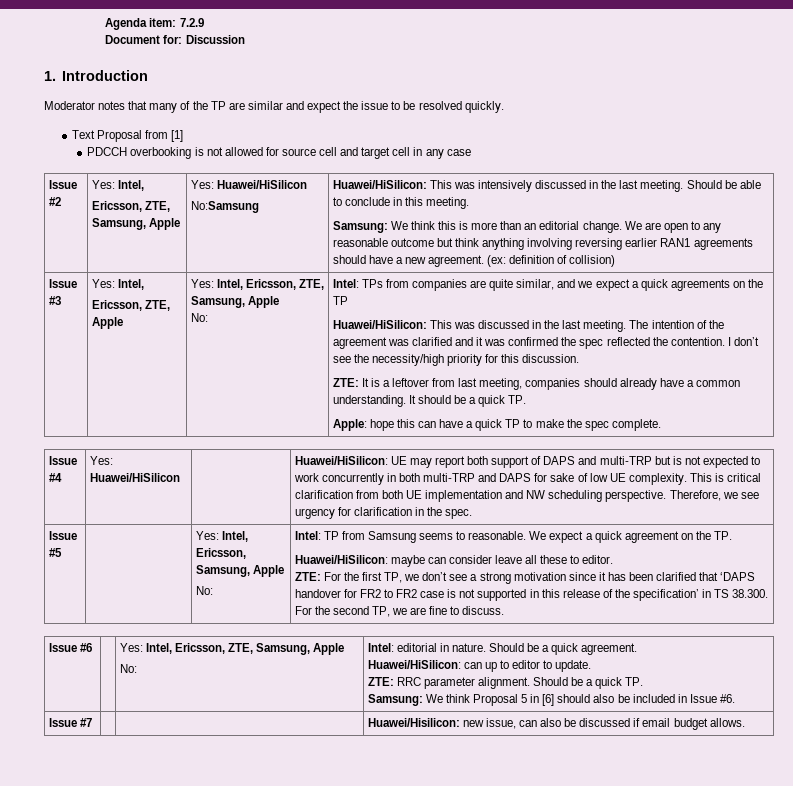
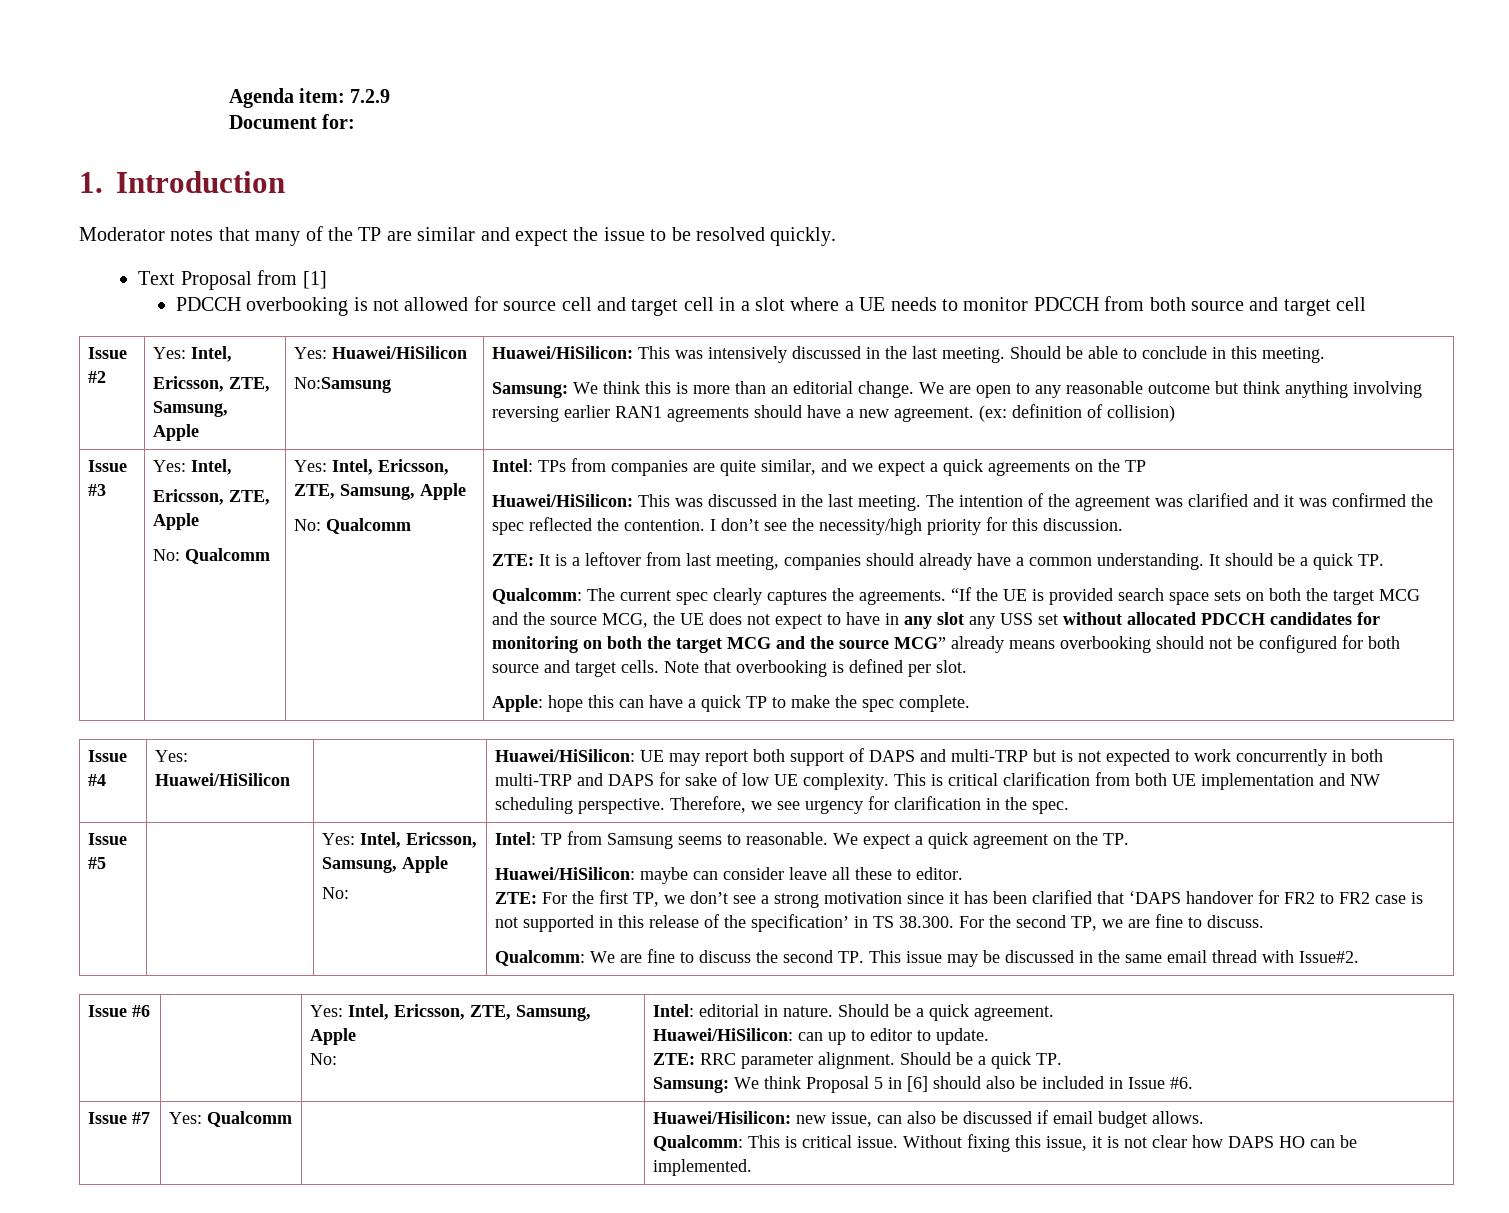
- Document for: Discussion
+ Document for:
- PDCCH overbooking is not allowed for source cell and target cell in any case
+ PDCCH overbooking is not allowed for source cell and target cell in a slot where a UE needs to monitor PDCCH from both source and target cell
- Ericsson, ZTE, Apple | Yes: Intel, Ericsson, ZTE, Samsung, Apple
- No:
+ Ericsson, ZTE, Apple
+ No: Qualcomm | Yes: Intel, Ericsson, ZTE, Samsung, Apple
+ No: Qualcomm
+ Qualcomm: The current spec clearly captures the agreements. “If the UE is provided search space sets on both the target MCG and the source MCG, the UE does not expect to have in any slot any USS set without allocated PDCCH candidates for monitoring on both the target MCG and the source MCG” already means overbooking should not be configured for both source and target cells. Note that overbooking is defined per slot.
+ Qualcomm: We are fine to discuss the second TP. This issue may be discussed in the same email thread with Issue#2.
- Issue #7 | | | Huawei/Hisilicon: new issue, can also be discussed if email budget allows.
+ Issue #7 | Yes: Qualcomm | | Huawei/Hisilicon: new issue, can also be discussed if email budget allows.
+ Qualcomm: This is critical issue. Without fixing this issue, it is not clear how DAPS HO can be implemented.

